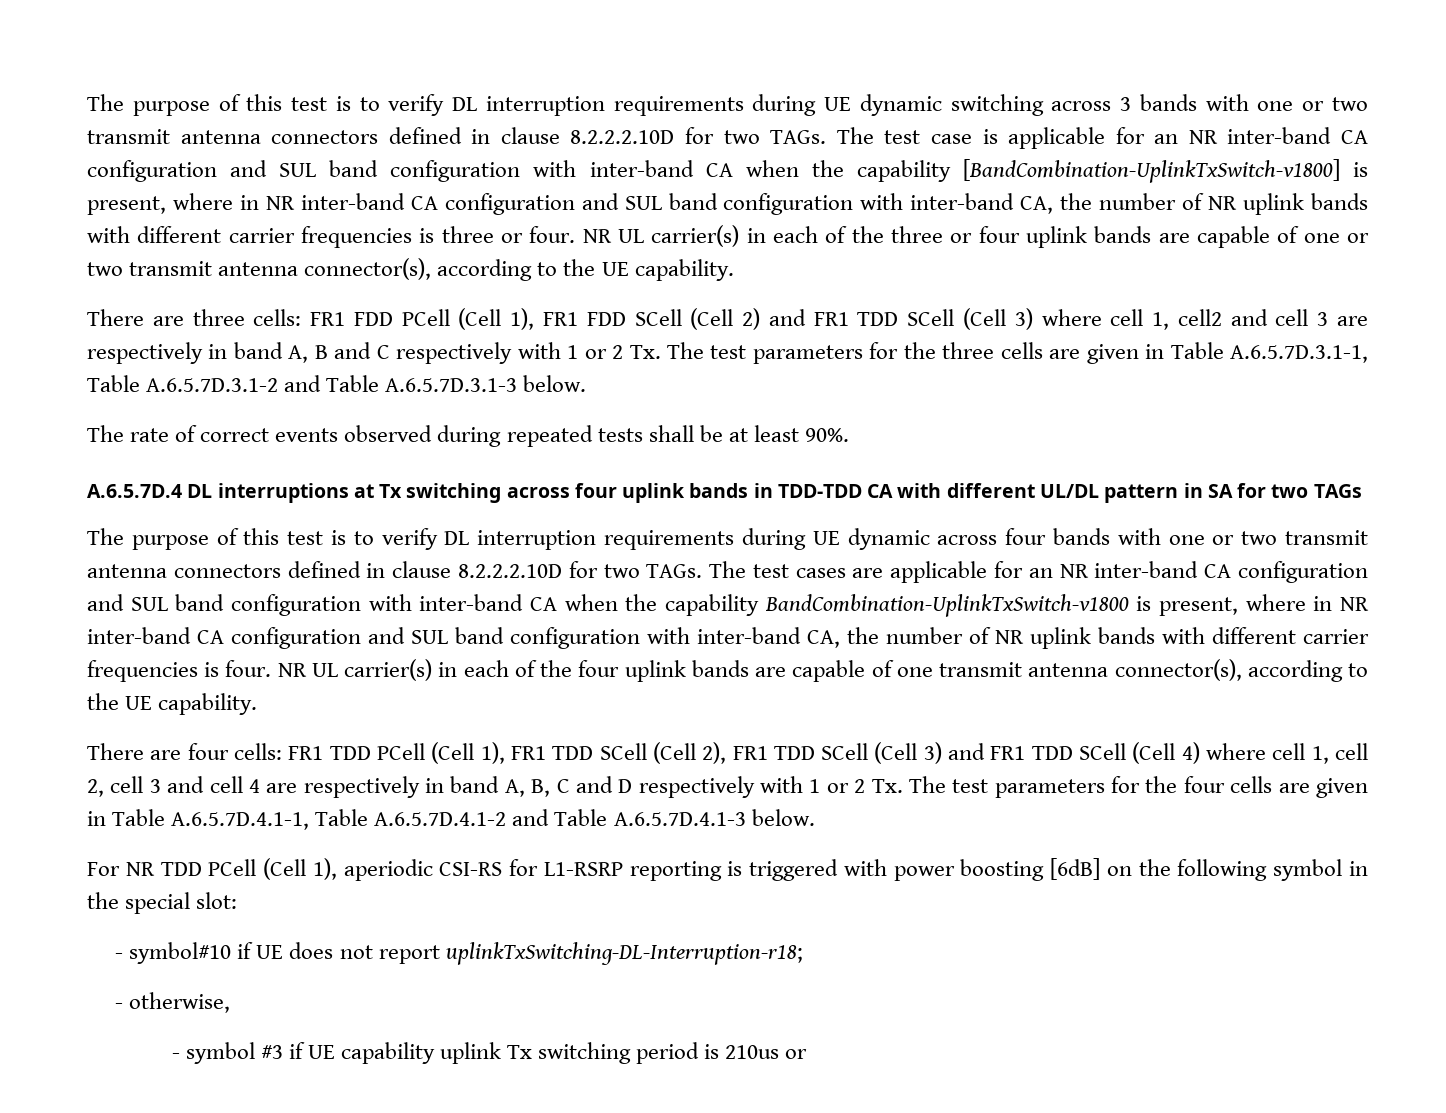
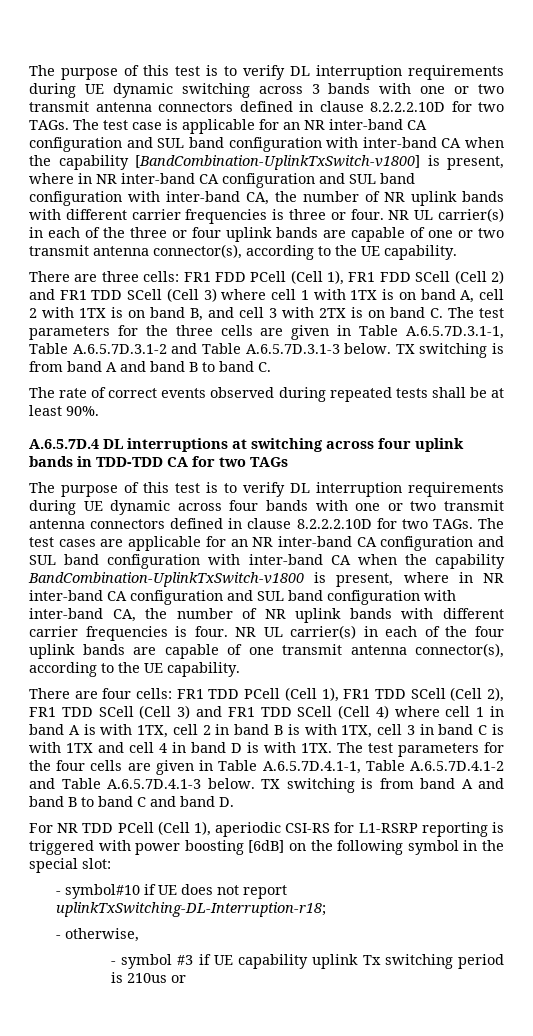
- There are three cells: FR1 FDD PCell (Cell 1), FR1 FDD SCell (Cell 2) and FR1 TDD SCell (Cell 3) where cell 1, cell2 and cell 3 are respectively in band A, B and C respectively with 1 or 2 Tx. The test parameters for the three cells are given in Table A.6.5.7D.3.1-1, Table A.6.5.7D.3.1-2 and Table A.6.5.7D.3.1-3 below.
+ There are three cells: FR1 FDD PCell (Cell 1), FR1 FDD SCell (Cell 2) and FR1 TDD SCell (Cell 3) where cell 1 with 1TX is on band A, cell 2 with 1TX is on band B, and cell 3 with 2TX is on band C. The test parameters for the three cells are given in Table A.6.5.7D.3.1-1, Table A.6.5.7D.3.1-2 and Table A.6.5.7D.3.1-3 below. TX switching is from band A and band B to band C.
- A.6.5.7D.4 DL interruptions at Tx switching across four uplink bands in TDD-TDD CA with different UL/DL pattern in SA for two TAGs
+ A.6.5.7D.4 DL interruptions at switching across four uplink bands in TDD-TDD CA for two TAGs
- There are four cells: FR1 TDD PCell (Cell 1), FR1 TDD SCell (Cell 2), FR1 TDD SCell (Cell 3) and FR1 TDD SCell (Cell 4) where cell 1, cell 2, cell 3 and cell 4 are respectively in band A, B, C and D respectively with 1 or 2 Tx. The test parameters for the four cells are given in Table A.6.5.7D.4.1-1, Table A.6.5.7D.4.1-2 and Table A.6.5.7D.4.1-3 below.
+ There are four cells: FR1 TDD PCell (Cell 1), FR1 TDD SCell (Cell 2), FR1 TDD SCell (Cell 3) and FR1 TDD SCell (Cell 4) where cell 1 in band A is with 1TX, cell 2 in band B is with 1TX, cell 3 in band C is with 1TX and cell 4 in band D is with 1TX. The test parameters for the four cells are given in Table A.6.5.7D.4.1-1, Table A.6.5.7D.4.1-2 and Table A.6.5.7D.4.1-3 below. TX switching is from band A and band B to band C and band D.

